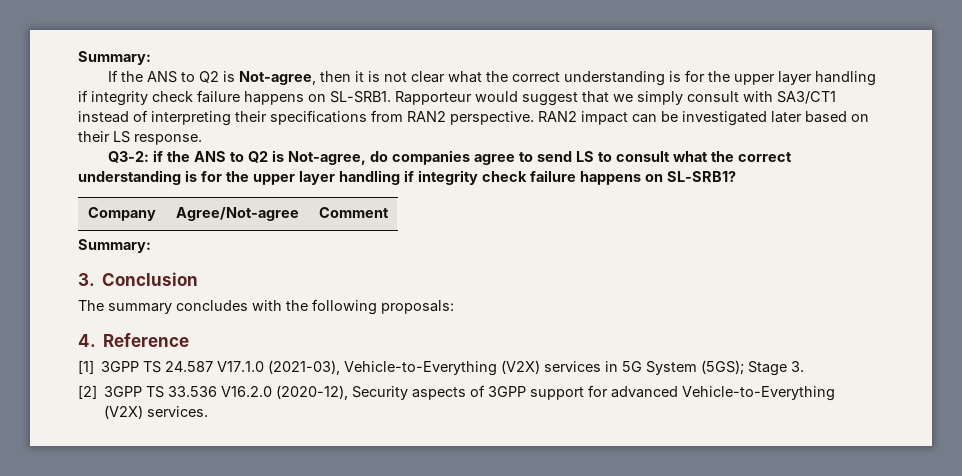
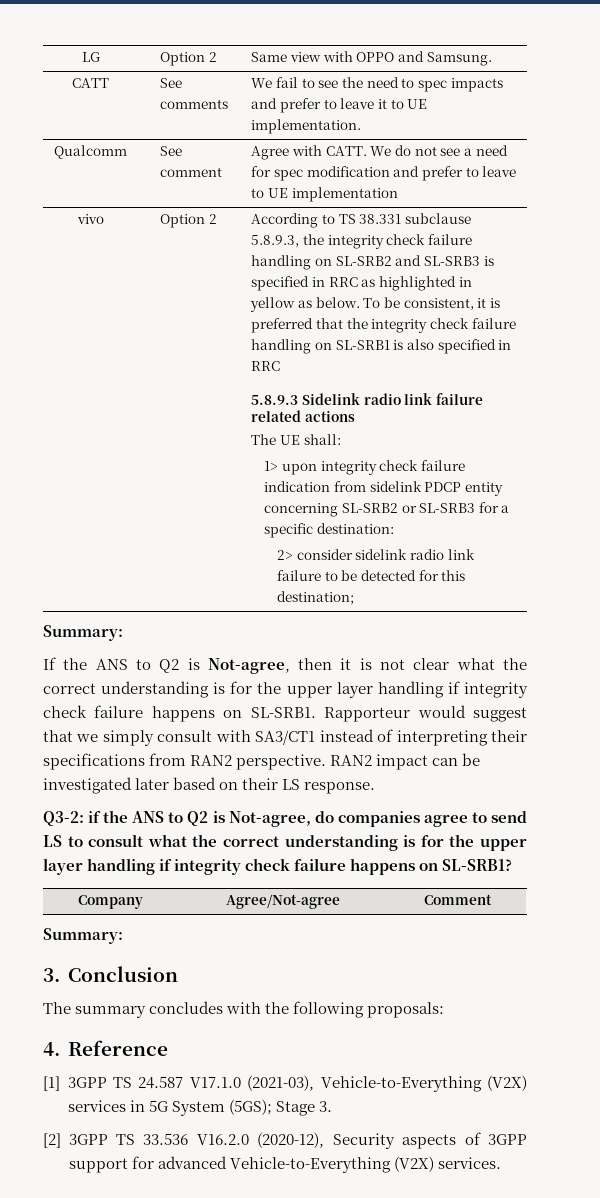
+ LG | Option 2 | Same view with OPPO and Samsung.
+ CATT | See comments | We fail to see the need to spec impacts and prefer to leave it to UE implementation.
+ Qualcomm | See comment | Agree with CATT. We do not see a need for spec modification and prefer to leave to UE implementation
+ vivo | Option 2 | According to TS 38.331 subclause 5.8.9.3, the integrity check failure handling on SL-SRB2 and SL-SRB3 is specified in RRC as highlighted in yellow as below. To be consistent, it is preferred that the integrity check failure handling on SL-SRB1 is also specified in RRC
+ 5.8.9.3 Sidelink radio link failure related actions
+ The UE shall:
+ 1> upon integrity check failure indication from sidelink PDCP entity concerning SL-SRB2 or SL-SRB3 for a specific destination:
+ 2> consider sidelink radio link failure to be detected for this destination;

